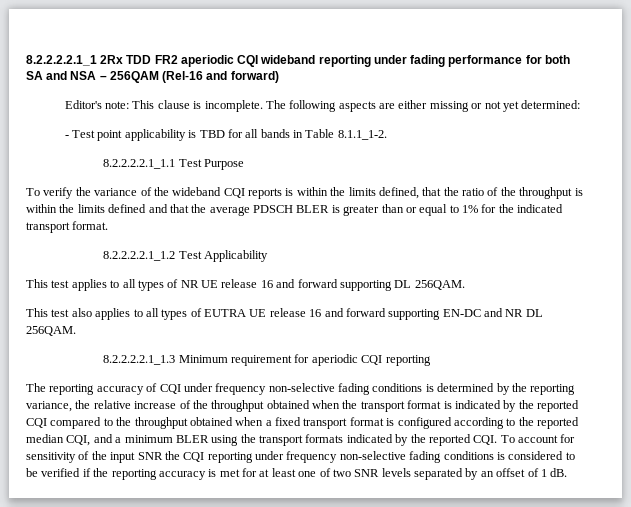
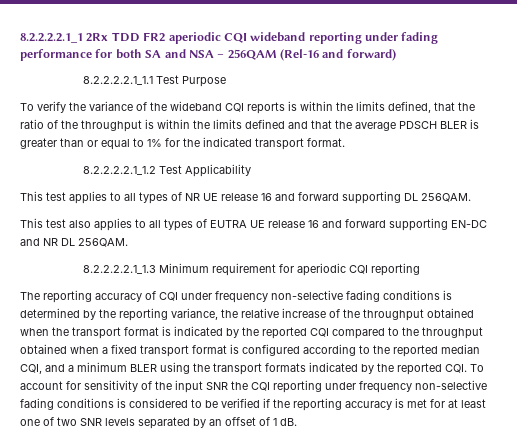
- Editor's note: This clause is incomplete. The following aspects are either missing or not yet determined:
- - Test point applicability is TBD for all bands in Table 8.1.1_1-2.

